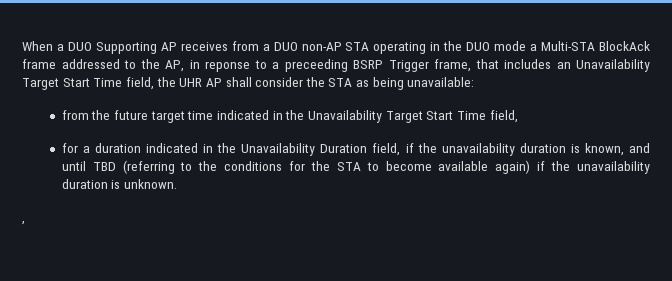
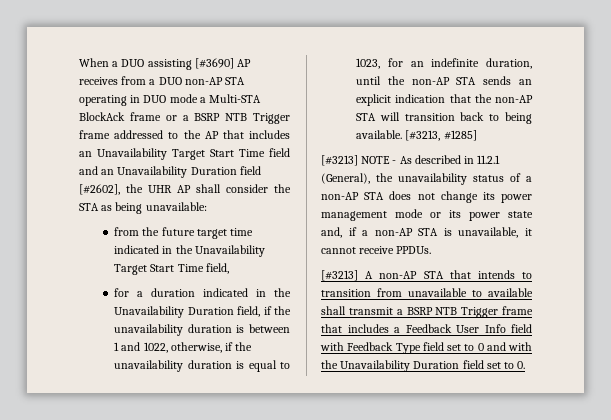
- When a DUO Supporting AP receives from a DUO non-AP STA operating in the DUO mode a Multi-STA BlockAck frame addressed to the AP, in reponse to a preceeding BSRP Trigger frame, that includes an Unavailability Target Start Time field, the UHR AP shall consider the STA as being unavailable:
+ When a DUO assisting [#3690] AP receives from a DUO non-AP STA operating in DUO mode a Multi-STA BlockAck frame or a BSRP NTB Trigger frame addressed to the AP that includes an Unavailability Target Start Time field and an Unavailability Duration field [#2602], the UHR AP shall consider the STA as being unavailable:
- for a duration indicated in the Unavailability Duration field, if the unavailability duration is known, and until TBD (referring to the conditions for the STA to become available again) if the unavailability duration is unknown.
- ,
+ for a duration indicated in the Unavailability Duration field, if the unavailability duration is between 1 and 1022, otherwise, if the unavailability duration is equal to 1023, for an indefinite duration, until the non-AP STA sends an explicit indication that the non-AP STA will transition back to being available. [#3213, #1285]
+ [#3213] NOTE - As described in 11.2.1 (General), the unavailability status of a non-AP STA does not change its power management mode or its power state and, if a non-AP STA is unavailable, it cannot receive PPDUs.
+ [#3213] A non-AP STA that intends to transition from unavailable to available shall transmit a BSRP NTB Trigger frame that includes a Feedback User Info field with Feedback Type field set to 0 and with the Unavailability Duration field set to 0.

